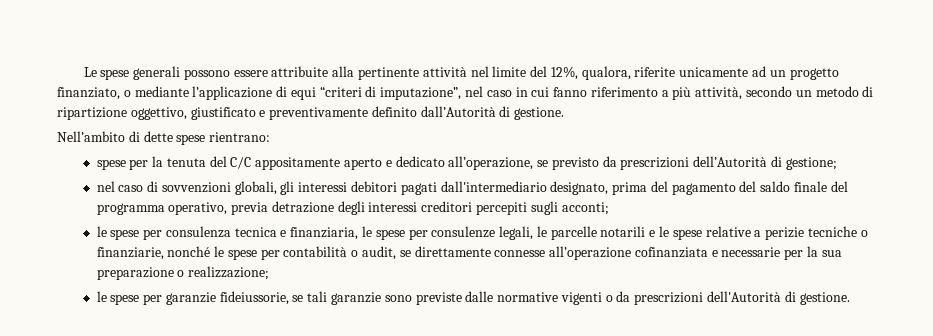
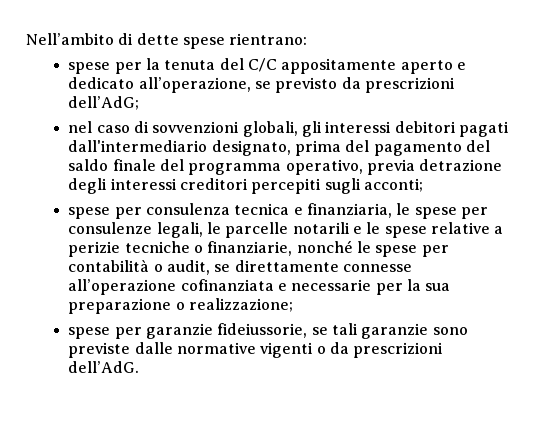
- Le spese generali possono essere attribuite alla pertinente attività nel limite del 12%, qualora, riferite unicamente ad un progetto finanziato, o mediante l’applicazione di equi “criteri di imputazione”, nel caso in cui fanno riferimento a più attività, secondo un metodo di ripartizione oggettivo, giustificato e preventivamente definito dall’Autorità di gestione.
- spese per la tenuta del C/C appositamente aperto e dedicato all’operazione, se previsto da prescrizioni dell’Autorità di gestione;
+ spese per la tenuta del C/C appositamente aperto e dedicato all’operazione, se previsto da prescrizioni dell’AdG;
- le spese per consulenza tecnica e finanziaria, le spese per consulenze legali, le parcelle notarili e le spese relative a perizie tecniche o finanziarie, nonché le spese per contabilità o audit, se direttamente connesse all’operazione cofinanziata e necessarie per la sua preparazione o realizzazione;
+ spese per consulenza tecnica e finanziaria, le spese per consulenze legali, le parcelle notarili e le spese relative a perizie tecniche o finanziarie, nonché le spese per contabilità o audit, se direttamente connesse all’operazione cofinanziata e necessarie per la sua preparazione o realizzazione;
- le spese per garanzie fideiussorie, se tali garanzie sono previste dalle normative vigenti o da prescrizioni dell'Autorità di gestione.
+ spese per garanzie fideiussorie, se tali garanzie sono previste dalle normative vigenti o da prescrizioni dell’AdG.

